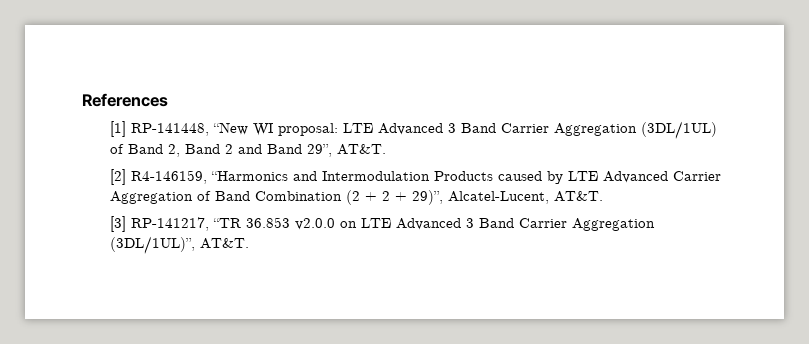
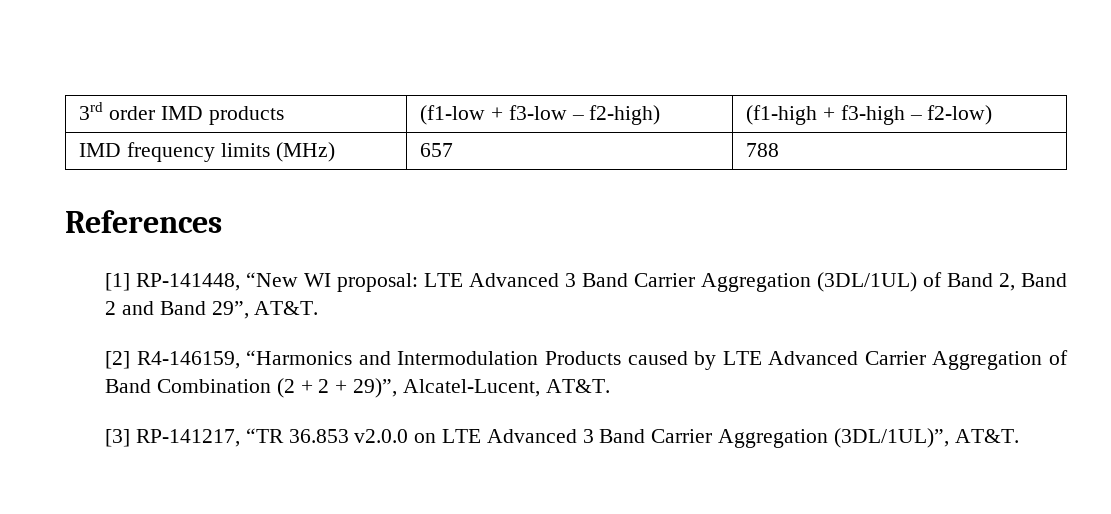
+ 3rd order IMD products | (f1-low + f3-low – f2-high) | (f1-high + f3-high – f2-low)
+ IMD frequency limits (MHz) | 657 | 788

